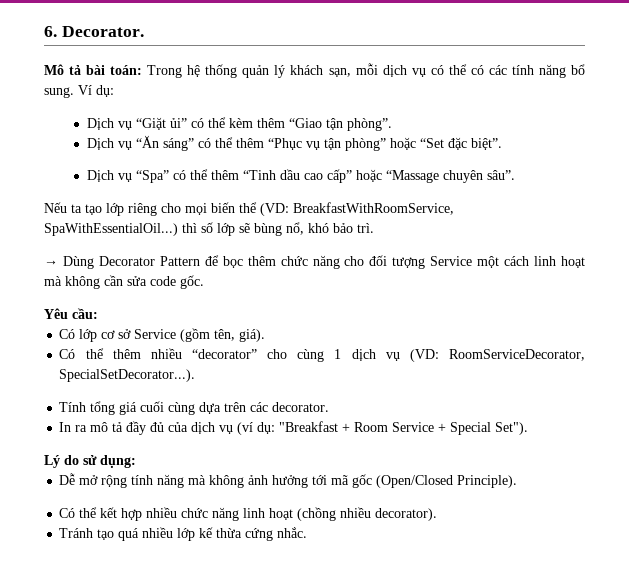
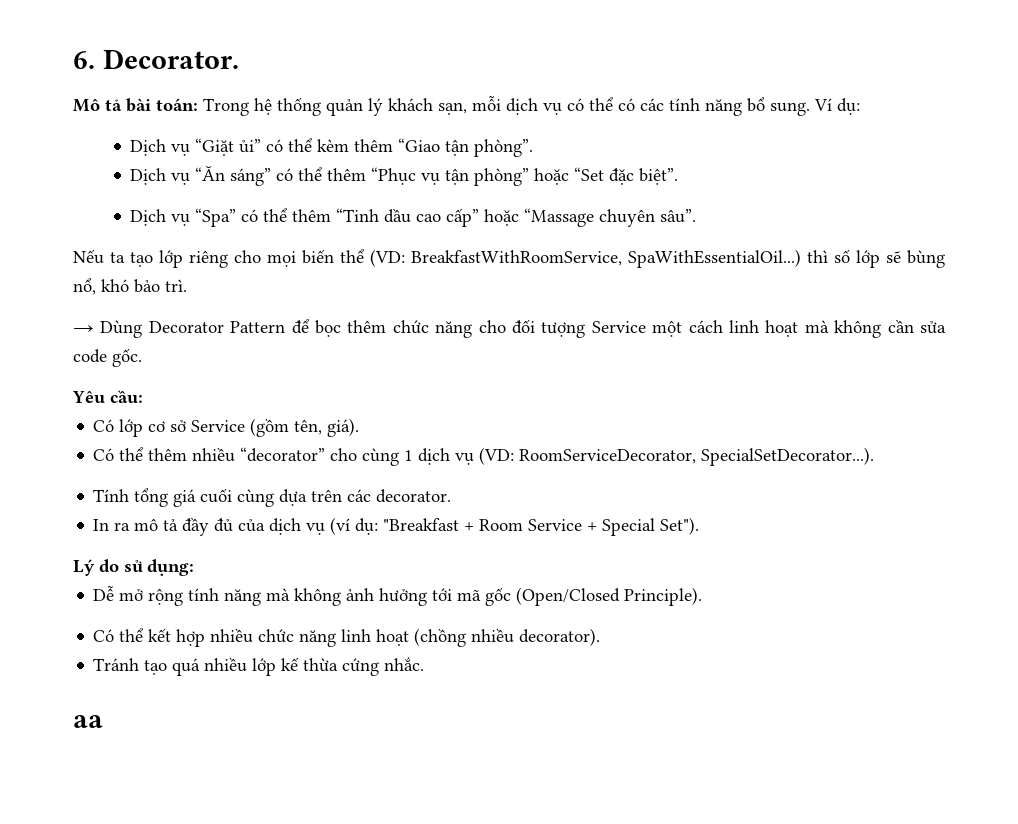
+ aa

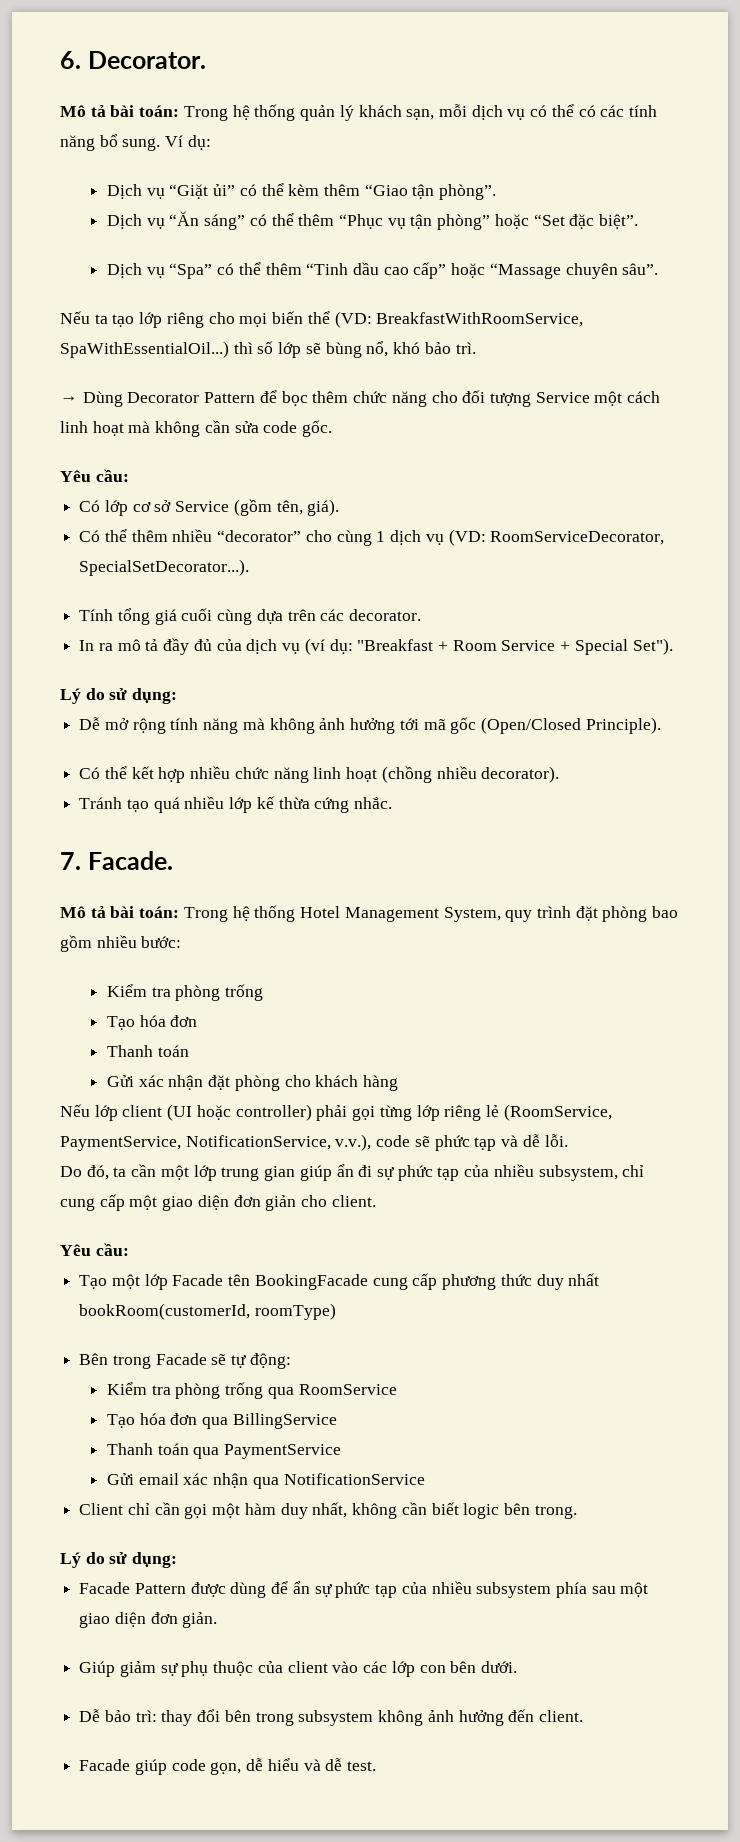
- aa
+ 7. Facade.
+ Mô tả bài toán: Trong hệ thống Hotel Management System, quy trình đặt phòng bao gồm nhiều bước:
+ Kiểm tra phòng trống
+ Tạo hóa đơn
+ Thanh toán
+ Gửi xác nhận đặt phòng cho khách hàng
+ Nếu lớp client (UI hoặc controller) phải gọi từng lớp riêng lẻ (RoomService, PaymentService, NotificationService, v.v.), code sẽ phức tạp và dễ lỗi.
+ Do đó, ta cần một lớp trung gian giúp ẩn đi sự phức tạp của nhiều subsystem, chỉ cung cấp một giao diện đơn giản cho client.
+ Yêu cầu:
+ Tạo một lớp Facade tên BookingFacade cung cấp phương thức duy nhất bookRoom(customerId, roomType)
+ Bên trong Facade sẽ tự động:
+ Kiểm tra phòng trống qua RoomService
+ Tạo hóa đơn qua BillingService
+ Thanh toán qua PaymentService
+ Gửi email xác nhận qua NotificationService
+ Client chỉ cần gọi một hàm duy nhất, không cần biết logic bên trong.
+ Lý do sử dụng:
+ Facade Pattern được dùng để ẩn sự phức tạp của nhiều subsystem phía sau một giao diện đơn giản.
+ Giúp giảm sự phụ thuộc của client vào các lớp con bên dưới.
+ Dễ bảo trì: thay đổi bên trong subsystem không ảnh hưởng đến client.
+ Facade giúp code gọn, dễ hiểu và dễ test.

